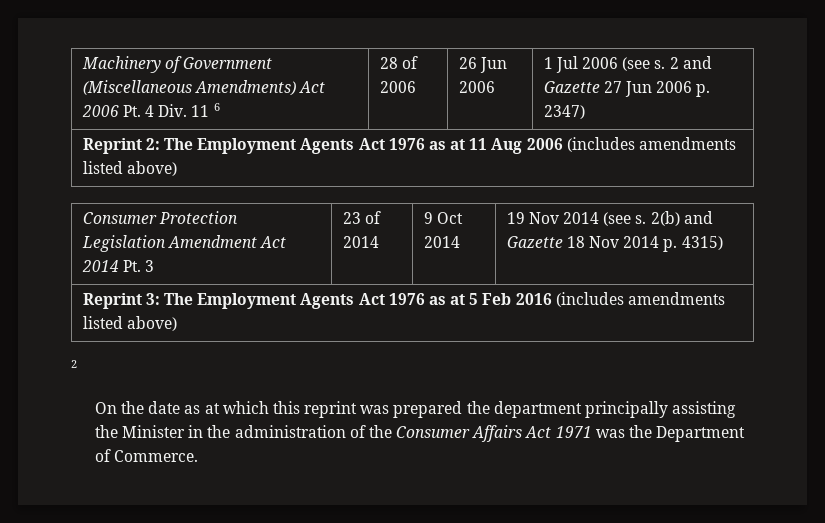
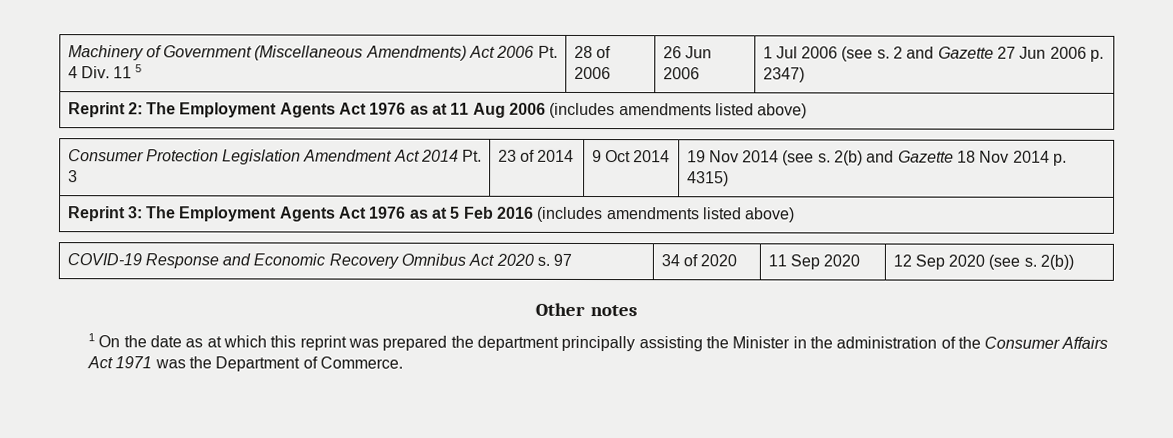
- Machinery of Government (Miscellaneous Amendments) Act 2006 Pt. 4 Div. 11 6 | 28 of 2006 | 26 Jun 2006 | 1 Jul 2006 (see s. 2 and Gazette 27 Jun 2006 p. 2347)
+ Machinery of Government (Miscellaneous Amendments) Act 2006 Pt. 4 Div. 11 5 | 28 of 2006 | 26 Jun 2006 | 1 Jul 2006 (see s. 2 and Gazette 27 Jun 2006 p. 2347)
  Reprint 3: The Employment Agents Act 1976 as at 5 Feb 2016 (includes amendments listed above)
- 2
- On the date as at which this reprint was prepared the department principally assisting the Minister in the administration of the Consumer Affairs Act 1971 was the Department of Commerce.
+ COVID-19 Response and Economic Recovery Omnibus Act 2020 s. 97 | 34 of 2020 | 11 Sep 2020 | 12 Sep 2020 (see s. 2(b))
+ Other notes
+ 1 On the date as at which this reprint was prepared the department principally assisting the Minister in the administration of the Consumer Affairs Act 1971 was the Department of Commerce.

